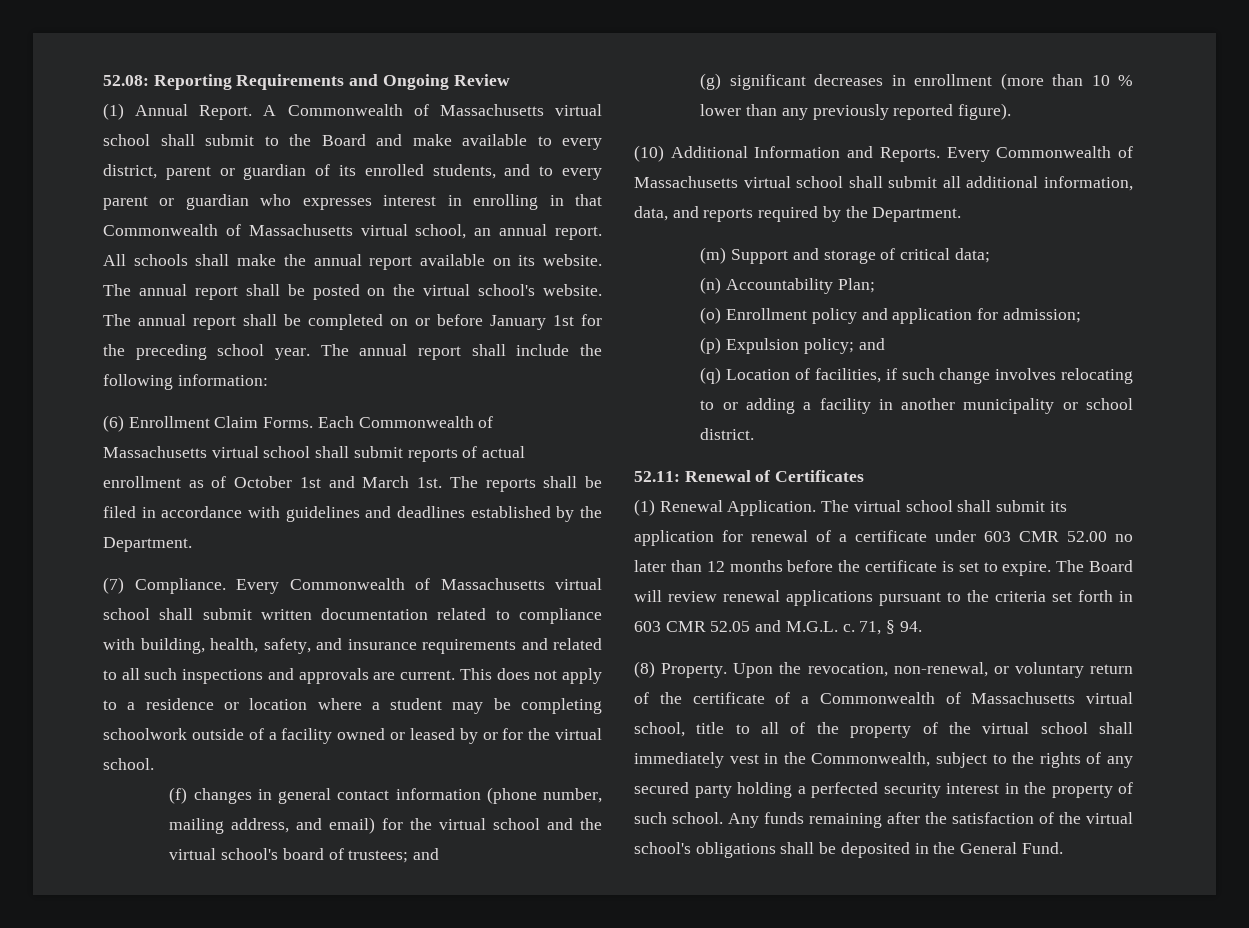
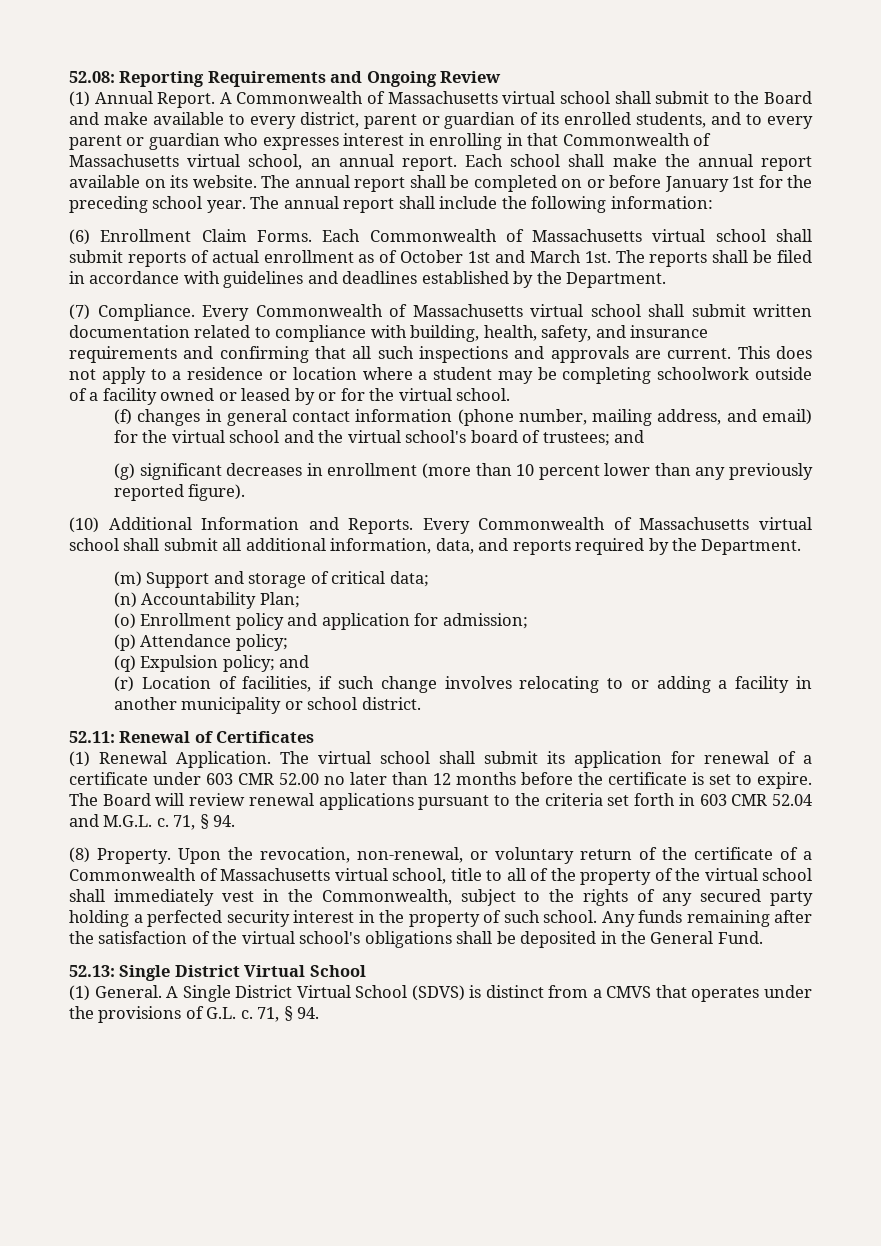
- All schools shall make the annual report available on its website.
+ Each school shall make the annual report available on its website.
- The annual report shall be posted on the virtual school's website. The annual report shall be completed on or before January 1st for the preceding school year.
+ The annual report shall be completed on or before January 1st for the preceding school year.
- Every Commonwealth of Massachusetts virtual school shall submit written documentation related to compliance with building, health, safety, and insurance requirements and related to all such inspections and approvals are current.
+ Every Commonwealth of Massachusetts virtual school shall submit written documentation related to compliance with building, health, safety, and insurance requirements and confirming that all such inspections and approvals are current.
- (g) significant decreases in enrollment (more than 10 % lower than any previously reported figure).
+ (g) significant decreases in enrollment (more than 10 percent lower than any previously reported figure).
- (p) Expulsion policy; and
+ (p) Attendance policy;
+ (q) Expulsion policy; and
- (q) Location of facilities, if such change involves relocating to or adding a facility in another municipality or school district.
+ (r) Location of facilities, if such change involves relocating to or adding a facility in another municipality or school district.
- The Board will review renewal applications pursuant to the criteria set forth in 603 CMR 52.05 and M.G.L. c.
+ The Board will review renewal applications pursuant to the criteria set forth in 603 CMR 52.04 and M.G.L. c.
+ 52.13: Single District Virtual School
+ (1) General. A Single District Virtual School (SDVS) is distinct from a CMVS that operates under the provisions of G.L. c. 71, § 94.

